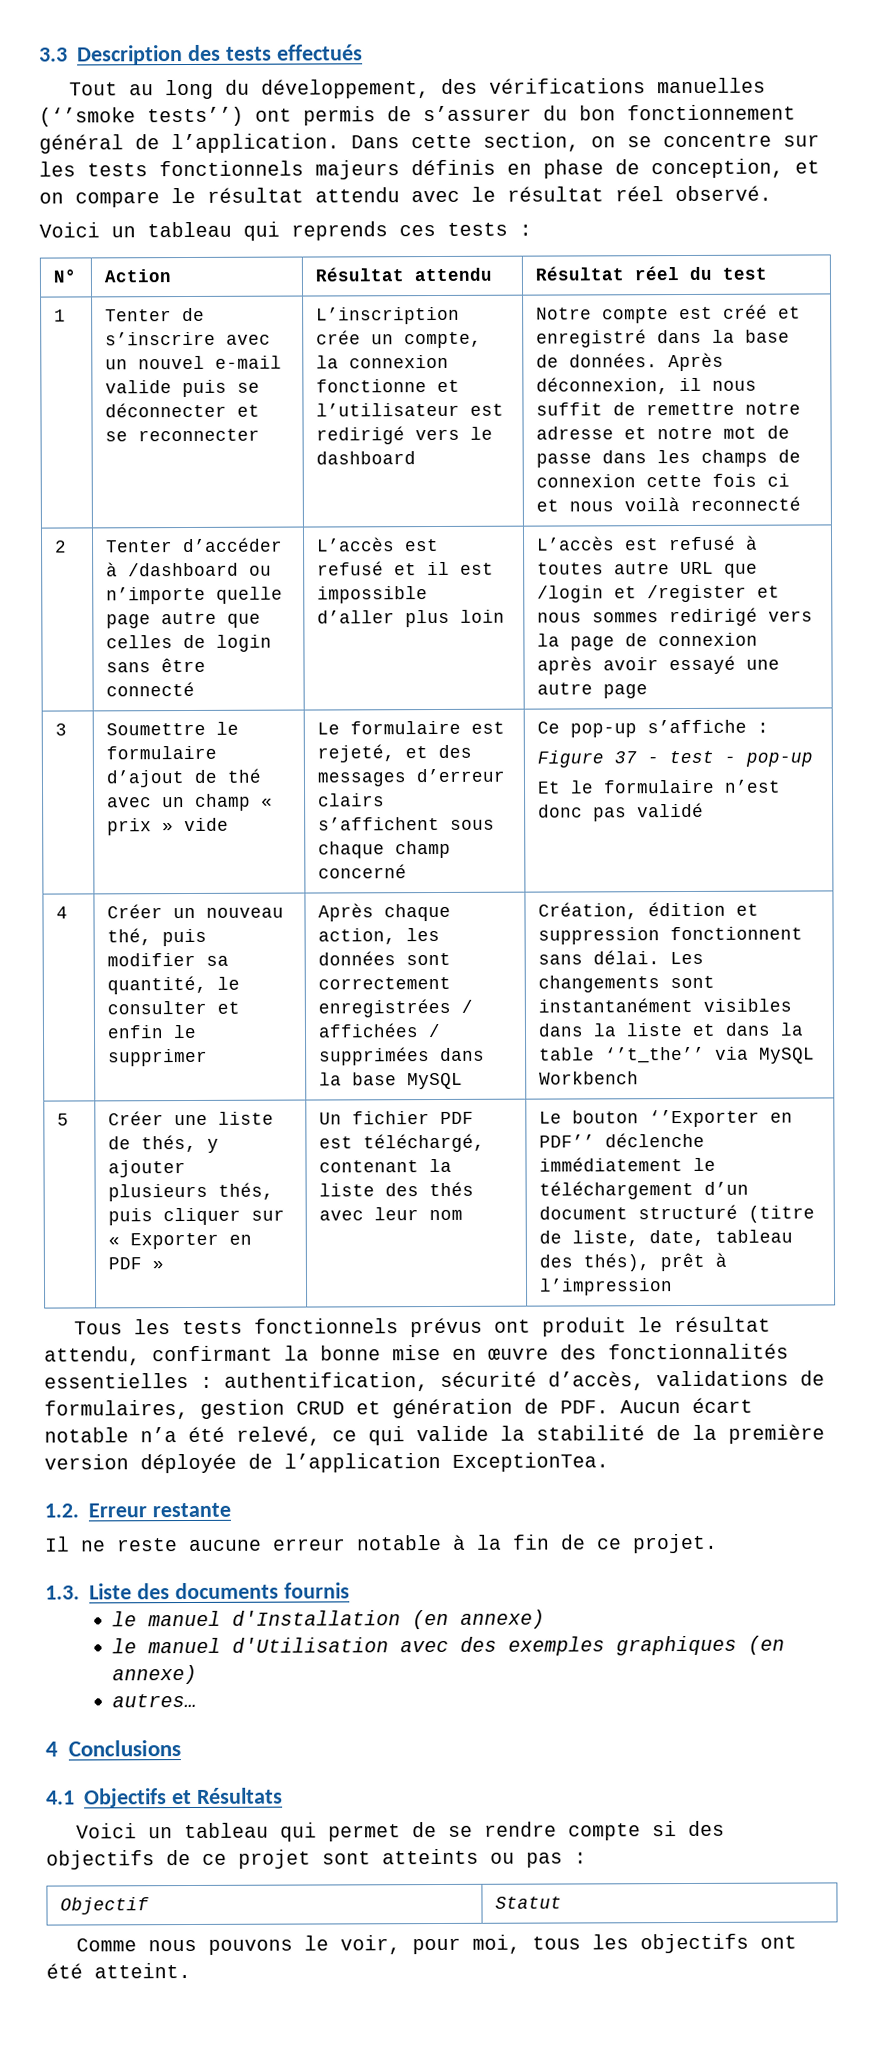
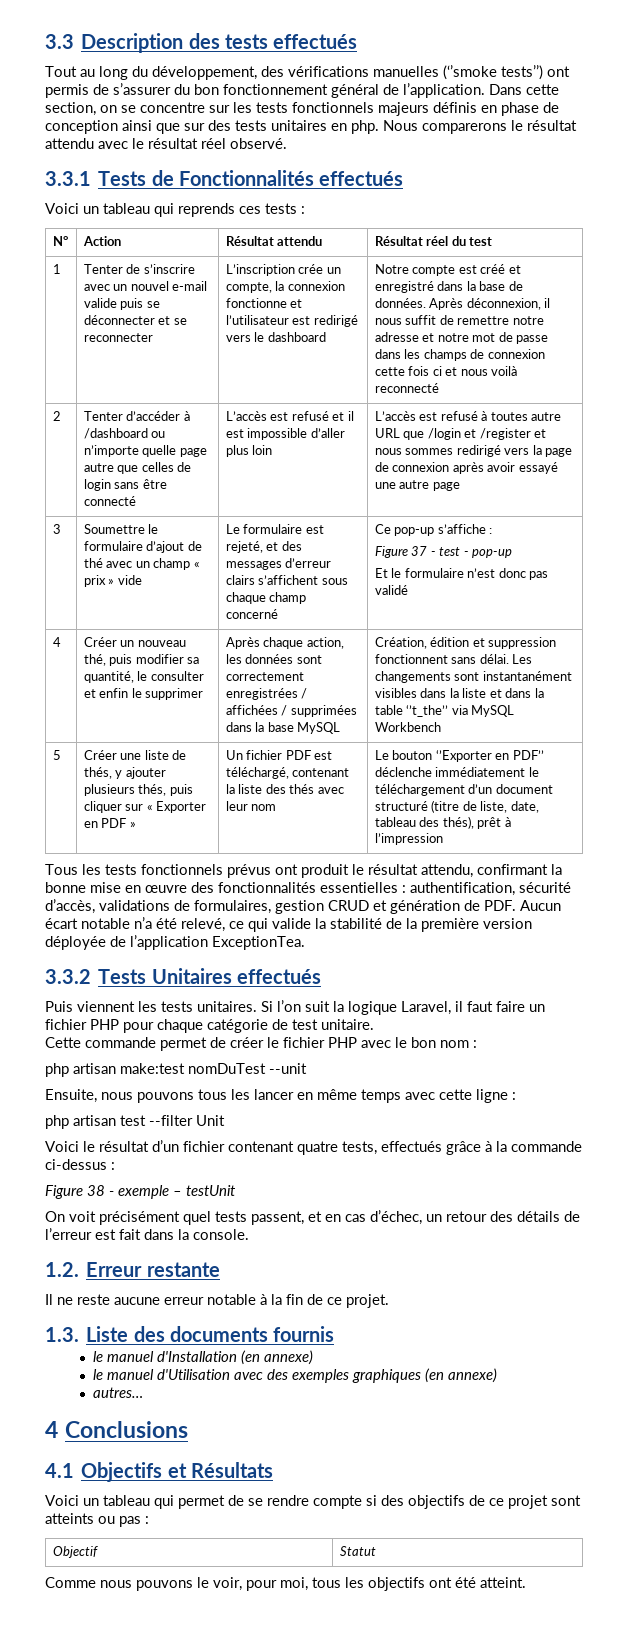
- Dans cette section, on se concentre sur les tests fonctionnels majeurs définis en phase de conception, et on compare le résultat attendu avec le résultat réel observé.
+ Dans cette section, on se concentre sur les tests fonctionnels majeurs définis en phase de conception ainsi que sur des tests unitaires en php. Nous comparerons le résultat attendu avec le résultat réel observé.
+ 3.3.1 Tests de Fonctionnalités effectués
+ 3.3.2 Tests Unitaires effectués
+ Puis viennent les tests unitaires. Si l’on suit la logique Laravel, il faut faire un fichier PHP pour chaque catégorie de test unitaire.
+ Cette commande permet de créer le fichier PHP avec le bon nom :
+ php artisan make:test nomDuTest --unit
+ Ensuite, nous pouvons tous les lancer en même temps avec cette ligne :
+ php artisan test --filter Unit
+ Voici le résultat d’un fichier contenant quatre tests, effectués grâce à la commande ci-dessus :
+ Figure 38 - exemple – testUnit
+ On voit précisément quel tests passent, et en cas d’échec, un retour des détails de l’erreur est fait dans la console.

